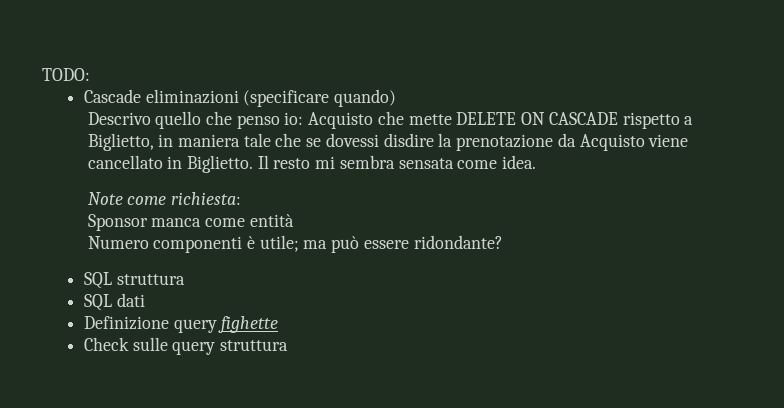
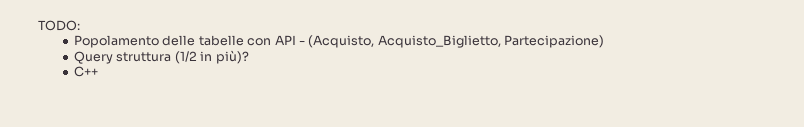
- Cascade eliminazioni (specificare quando)
- Descrivo quello che penso io: Acquisto che mette DELETE ON CASCADE rispetto a Biglietto, in maniera tale che se dovessi disdire la prenotazione da Acquisto viene cancellato in Biglietto. Il resto mi sembra sensata come idea.
- Note come richiesta:
- Sponsor manca come entità
- Numero componenti è utile; ma può essere ridondante?
- SQL struttura
- SQL dati
- Definizione query fighette
- Check sulle query struttura
+ Popolamento delle tabelle con API - (Acquisto, Acquisto_Biglietto, Partecipazione)
+ Query struttura (1/2 in più)?
+ C++

